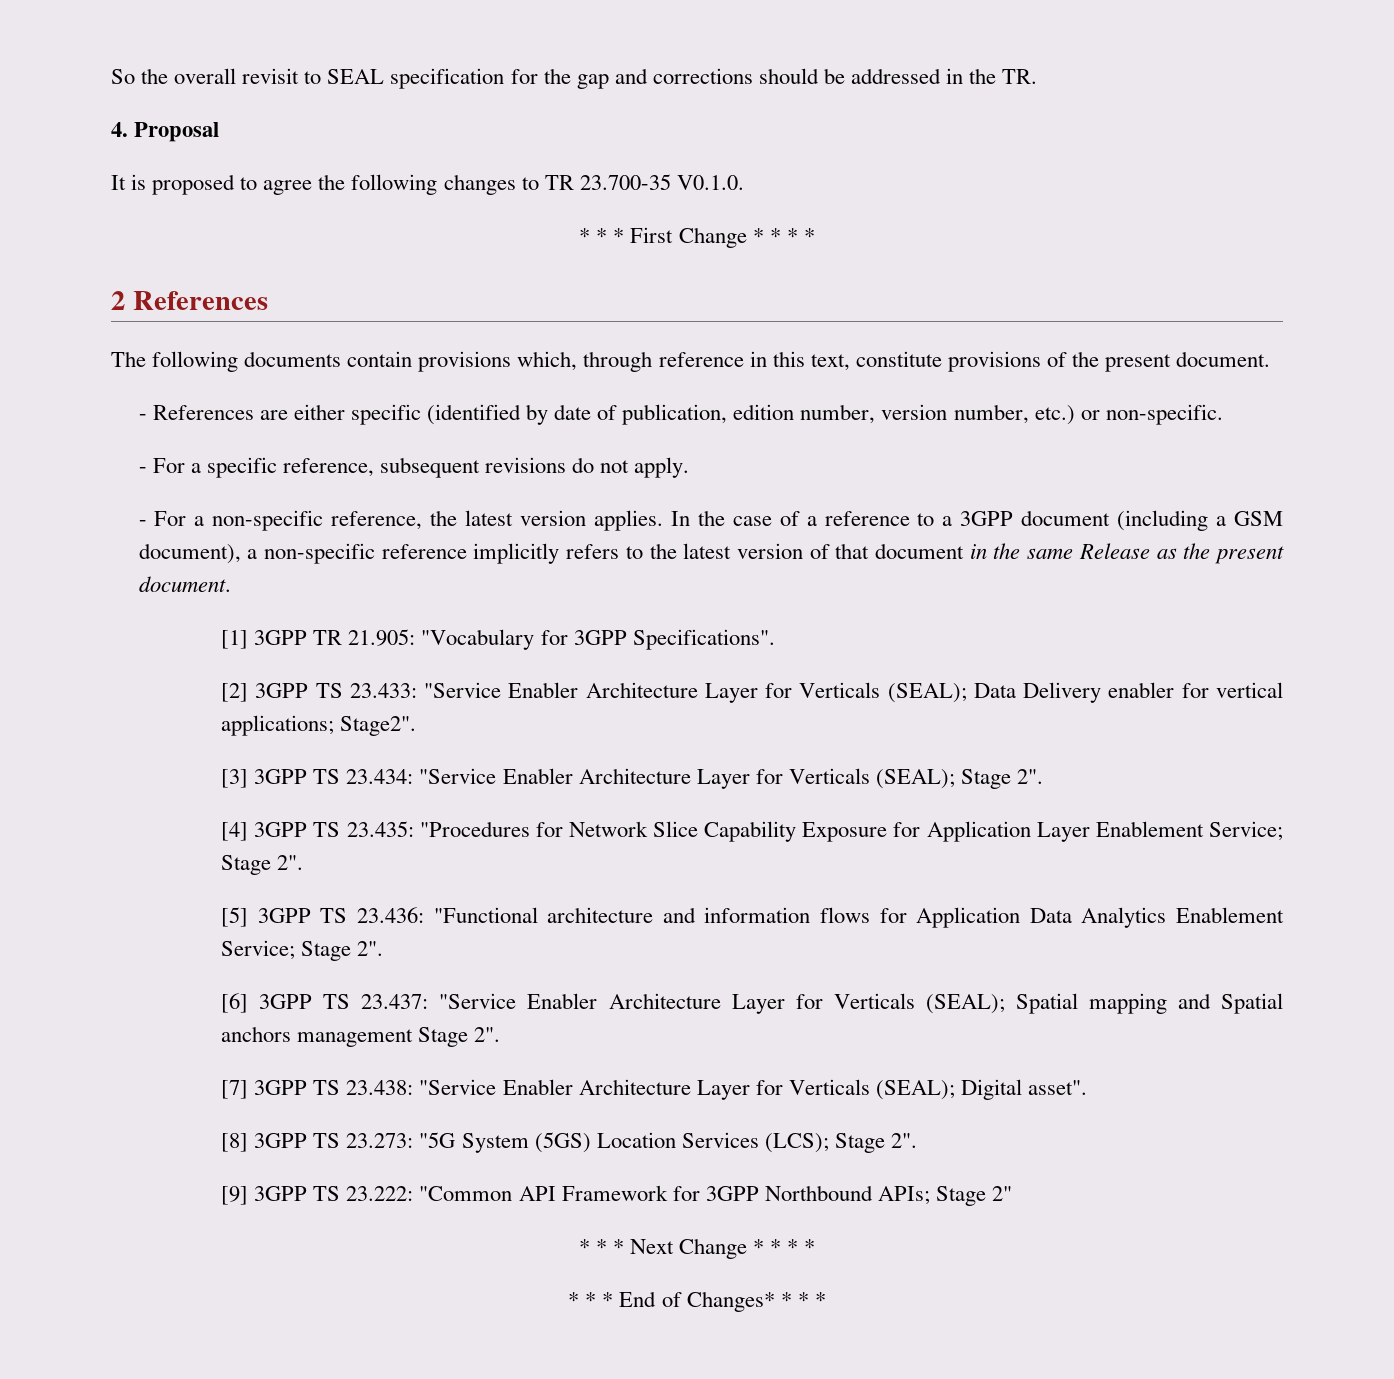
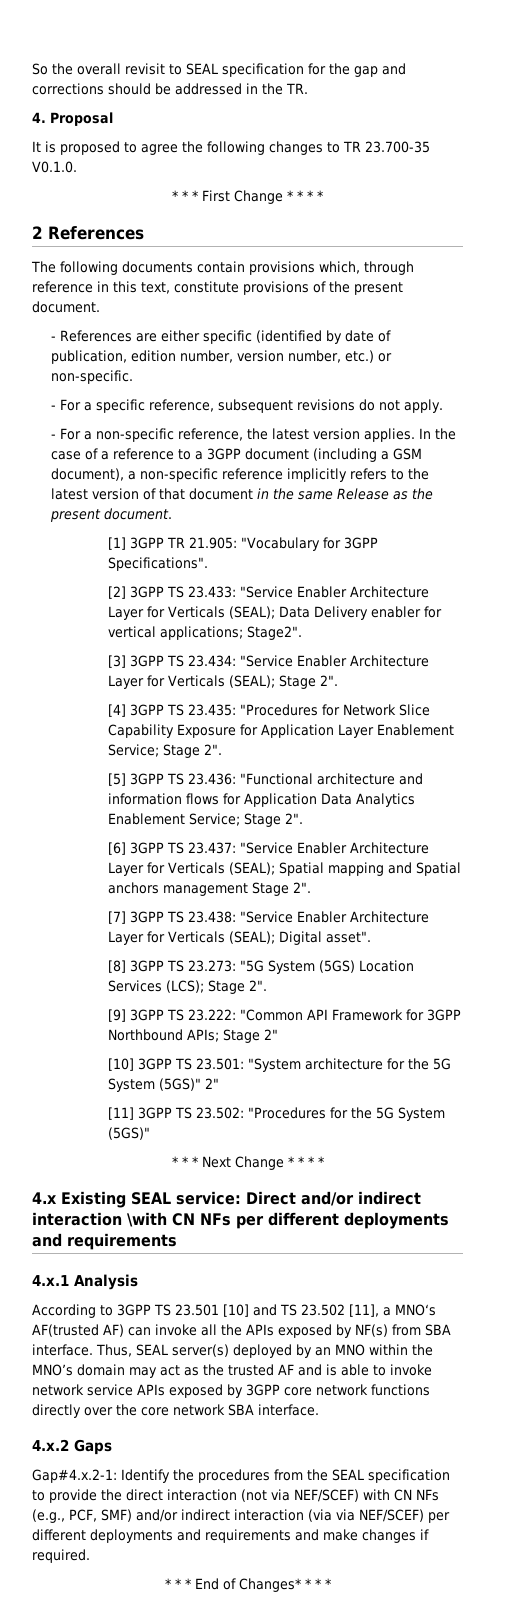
+ [10] 3GPP TS 23.501: "System architecture for the 5G System (5GS)" 2"
+ [11] 3GPP TS 23.502: "Procedures for the 5G System (5GS)"
+ 4.x Existing SEAL service: Direct and/or indirect interaction \with CN NFs per different deployments and requirements
+ 4.x.1 Analysis
+ According to 3GPP TS 23.501 [10] and TS 23.502 [11], a MNO‘s AF(trusted AF) can invoke all the APIs exposed by NF(s) from SBA interface. Thus, SEAL server(s) deployed by an MNO within the MNO’s domain may act as the trusted AF and is able to invoke network service APIs exposed by 3GPP core network functions directly over the core network SBA interface.
+ 4.x.2 Gaps
+ Gap#4.x.2-1: Identify the procedures from the SEAL specification to provide the direct interaction (not via NEF/SCEF) with CN NFs (e.g., PCF, SMF) and/or indirect interaction (via via NEF/SCEF) per different deployments and requirements and make changes if required.

